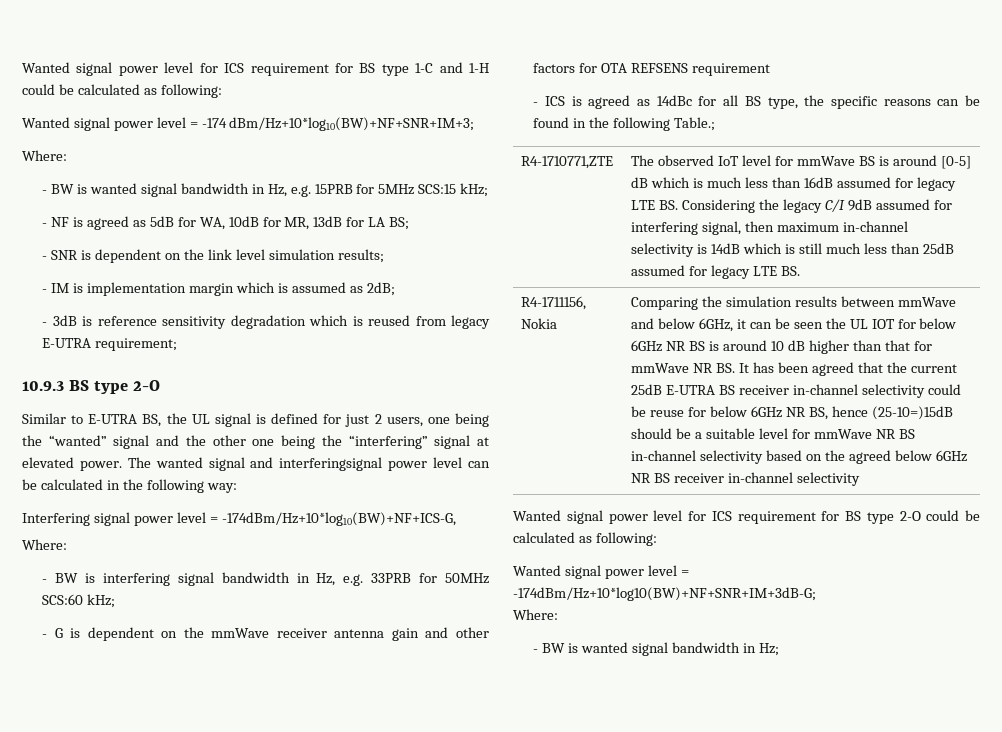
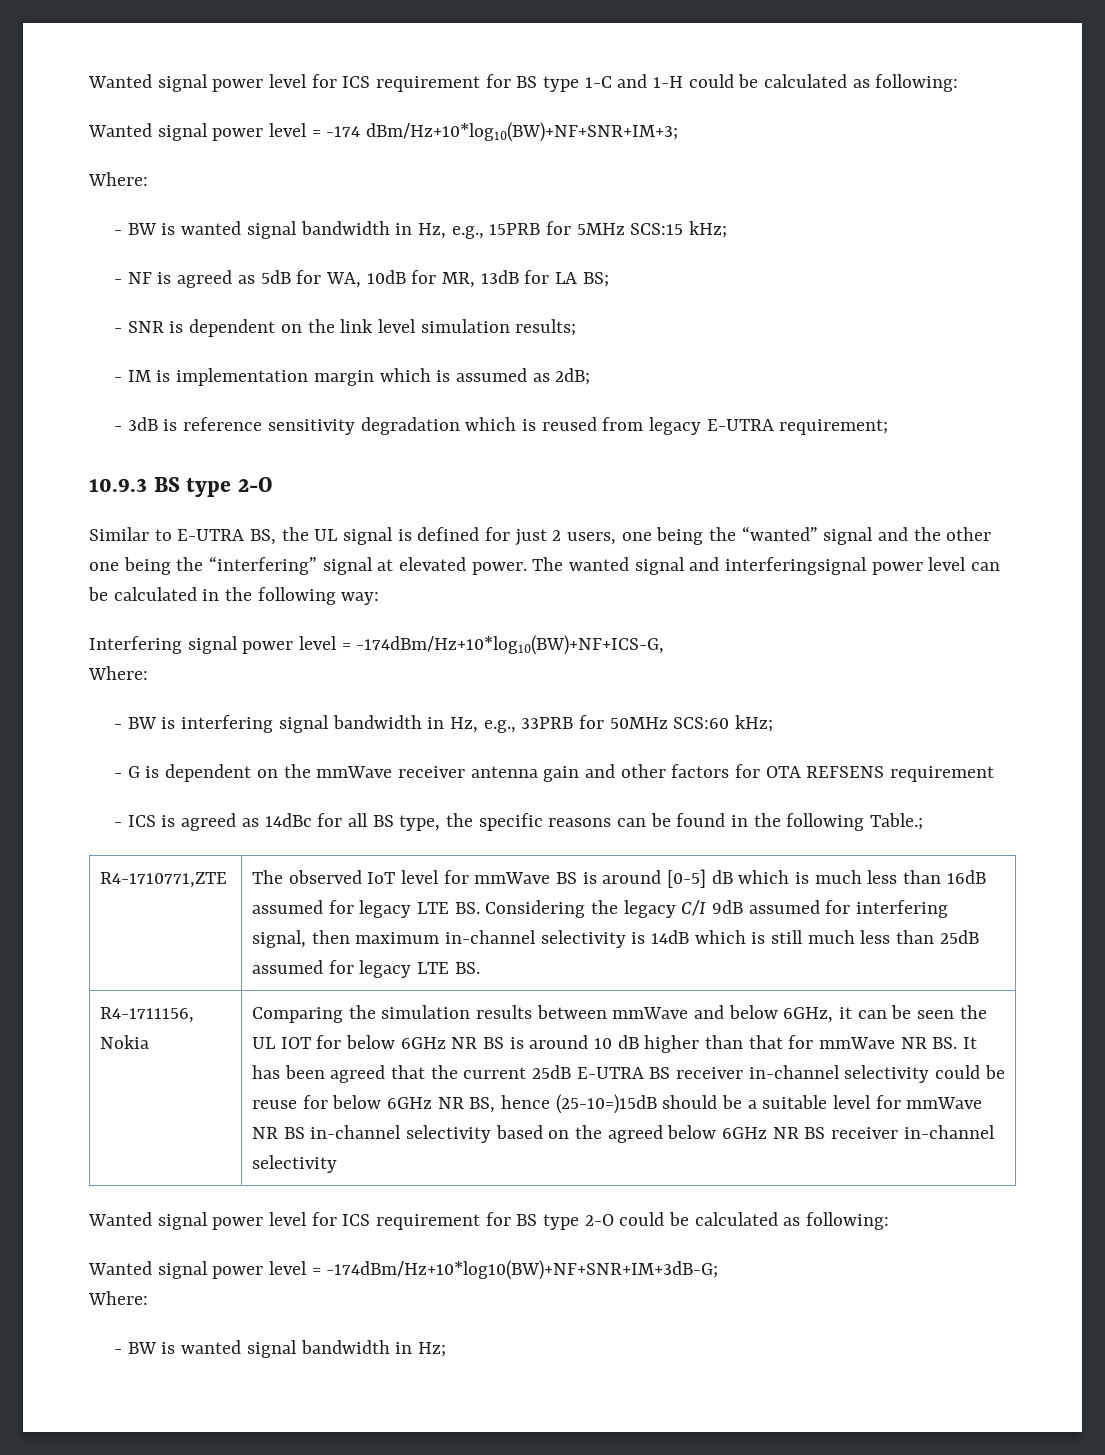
- - BW is wanted signal bandwidth in Hz, e.g. 15PRB for 5MHz SCS:15 kHz;
+ - BW is wanted signal bandwidth in Hz, e.g., 15PRB for 5MHz SCS:15 kHz;
- - BW is interfering signal bandwidth in Hz, e.g. 33PRB for 50MHz SCS:60 kHz;
+ - BW is interfering signal bandwidth in Hz, e.g., 33PRB for 50MHz SCS:60 kHz;

